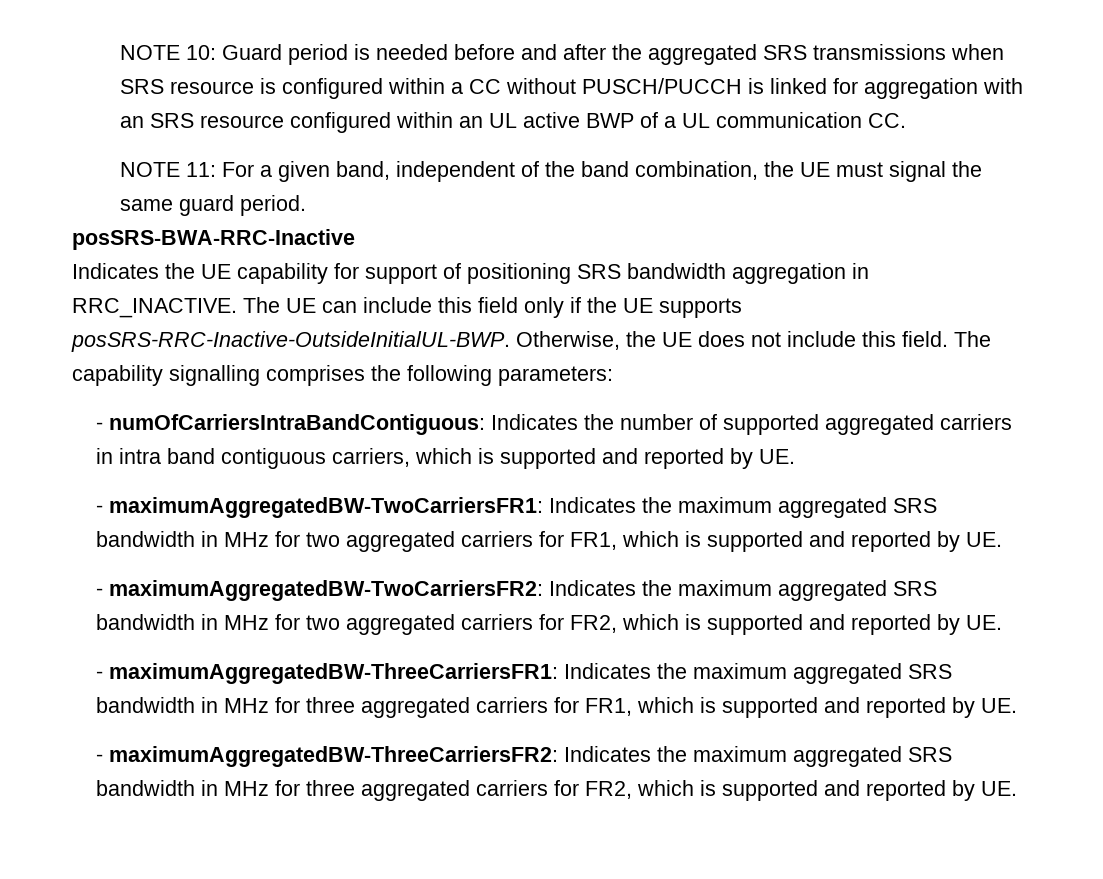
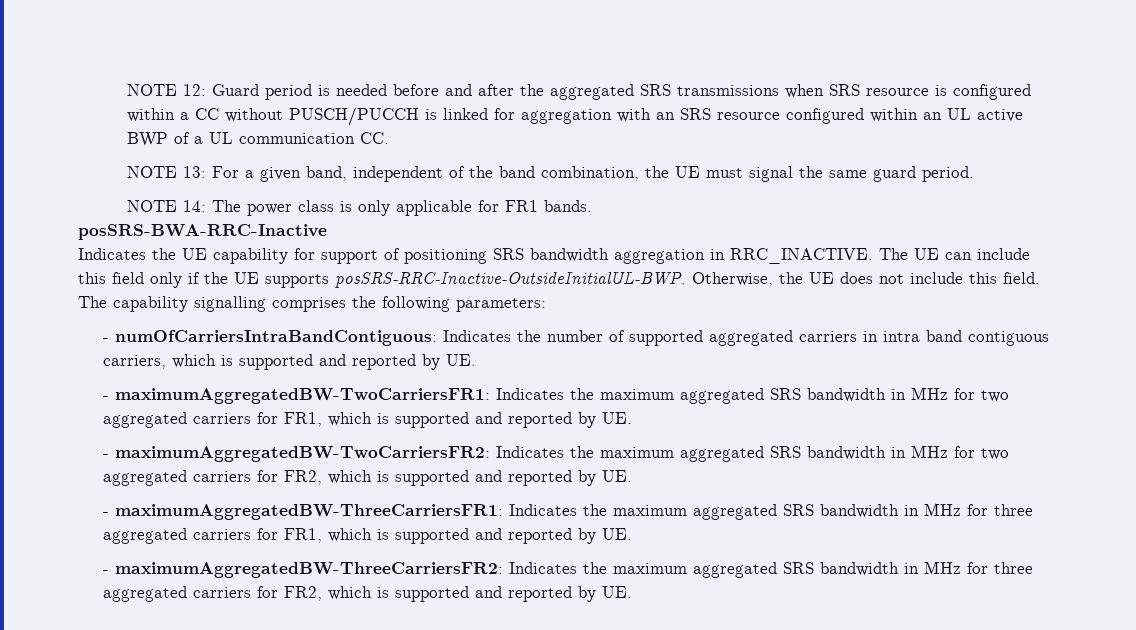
- NOTE 10: Guard period is needed before and after the aggregated SRS transmissions when SRS resource is configured within a CC without PUSCH/PUCCH is linked for aggregation with an SRS resource configured within an UL active BWP of a UL communication CC.
+ NOTE 12: Guard period is needed before and after the aggregated SRS transmissions when SRS resource is configured within a CC without PUSCH/PUCCH is linked for aggregation with an SRS resource configured within an UL active BWP of a UL communication CC.
- NOTE 11: For a given band, independent of the band combination, the UE must signal the same guard period.
+ NOTE 13: For a given band, independent of the band combination, the UE must signal the same guard period.
+ NOTE 14: The power class is only applicable for FR1 bands.

